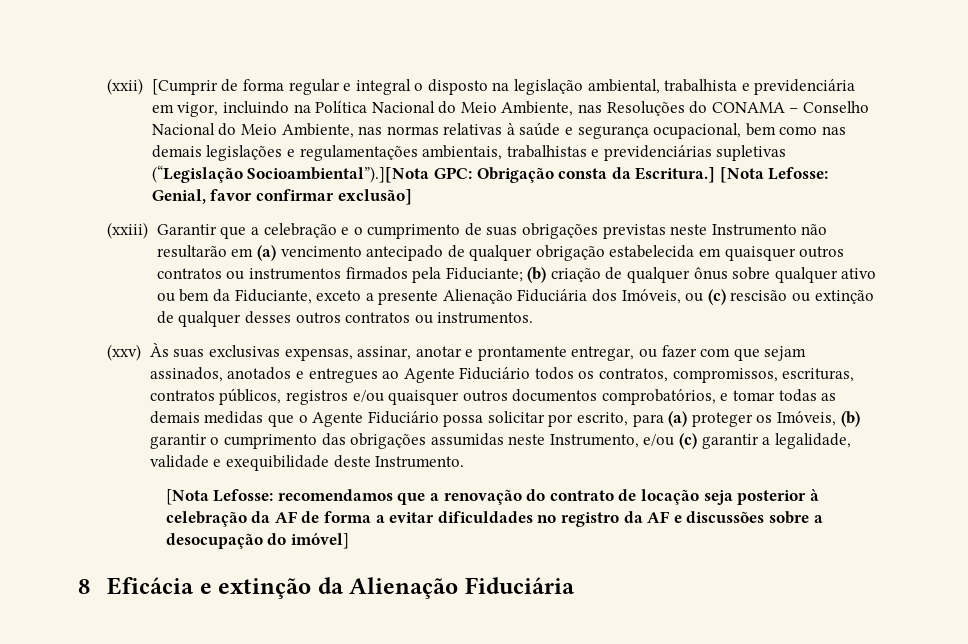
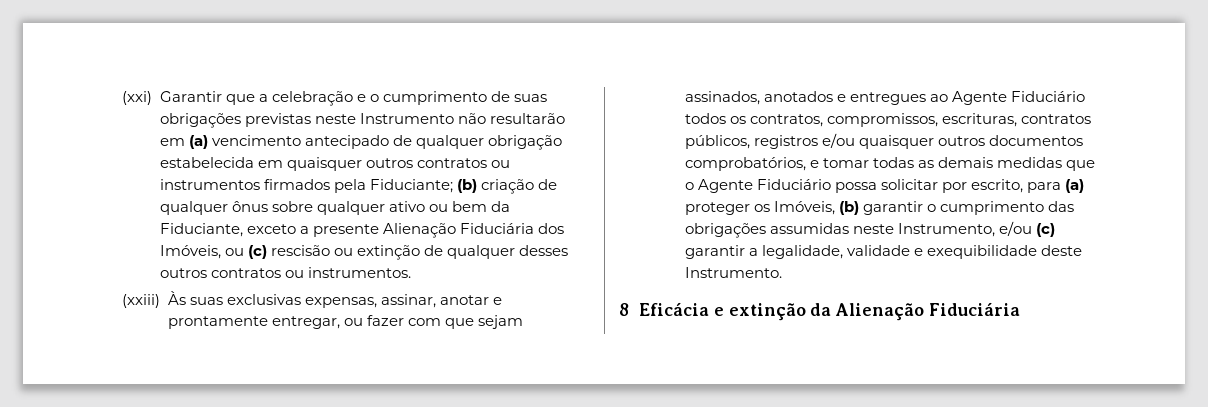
- (xxii) [Cumprir de forma regular e integral o disposto na legislação ambiental, trabalhista e previdenciária em vigor, incluindo na Política Nacional do Meio Ambiente, nas Resoluções do CONAMA – Conselho Nacional do Meio Ambiente, nas normas relativas à saúde e segurança ocupacional, bem como nas demais legislações e regulamentações ambientais, trabalhistas e previdenciárias supletivas (“Legislação Socioambiental”).][Nota GPC: Obrigação consta da Escritura.] [Nota Lefosse: Genial, favor confirmar exclusão]
- (xxiii) Garantir que a celebração e o cumprimento de suas obrigações previstas neste Instrumento não resultarão em (a) vencimento antecipado de qualquer obrigação estabelecida em quaisquer outros contratos ou instrumentos firmados pela Fiduciante;
+ (xxi) Garantir que a celebração e o cumprimento de suas obrigações previstas neste Instrumento não resultarão em (a) vencimento antecipado de qualquer obrigação estabelecida em quaisquer outros contratos ou instrumentos firmados pela Fiduciante;
- (xxv) Às suas exclusivas expensas, assinar, anotar e prontamente entregar, ou fazer com que sejam assinados, anotados e entregues ao Agente Fiduciário todos os contratos, compromissos, escrituras, contratos públicos, registros e/ou quaisquer outros documentos comprobatórios, e tomar todas as demais medidas que o Agente Fiduciário possa solicitar por escrito, para (a) proteger os Imóveis, (b) garantir o cumprimento das obrigações assumidas neste Instrumento, e/ou (c) garantir a legalidade, validade e exequibilidade deste Instrumento.
+ (xxiii) Às suas exclusivas expensas, assinar, anotar e prontamente entregar, ou fazer com que sejam assinados, anotados e entregues ao Agente Fiduciário todos os contratos, compromissos, escrituras, contratos públicos, registros e/ou quaisquer outros documentos comprobatórios, e tomar todas as demais medidas que o Agente Fiduciário possa solicitar por escrito, para (a) proteger os Imóveis, (b) garantir o cumprimento das obrigações assumidas neste Instrumento, e/ou (c) garantir a legalidade, validade e exequibilidade deste Instrumento.
- [Nota Lefosse: recomendamos que a renovação do contrato de locação seja posterior à celebração da AF de forma a evitar dificuldades no registro da AF e discussões sobre a desocupação do imóvel]

